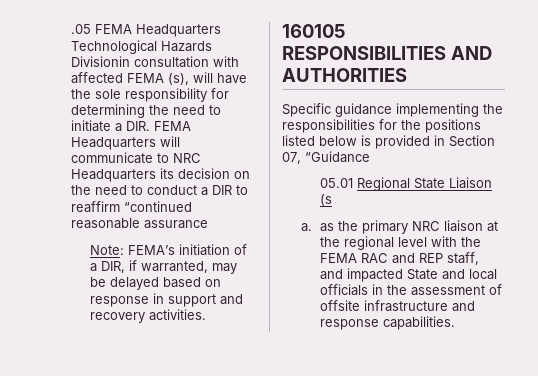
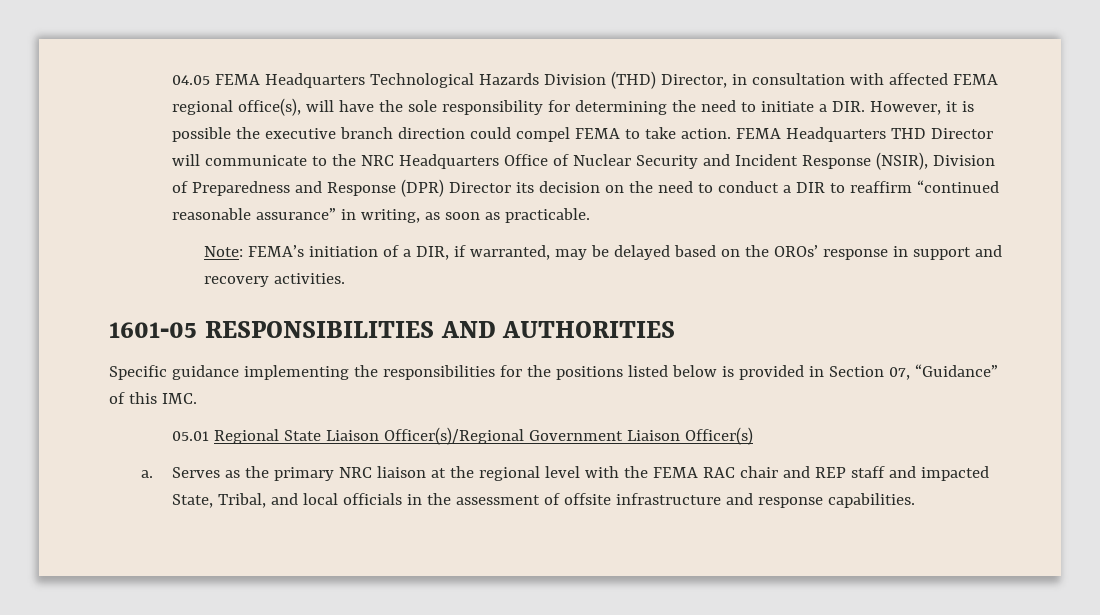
- .05 FEMA Headquarters Technological Hazards Divisionin consultation with affected FEMA (s), will have the sole responsibility for determining the need to initiate a DIR. FEMA Headquarters will communicate to NRC Headquarters its decision on the need to conduct a DIR to reaffirm “continued reasonable assurance
+ 04.05 FEMA Headquarters Technological Hazards Division (THD) Director, in consultation with affected FEMA regional office(s), will have the sole responsibility for determining the need to initiate a DIR. However, it is possible the executive branch direction could compel FEMA to take action. FEMA Headquarters THD Director will communicate to the NRC Headquarters Office of Nuclear Security and Incident Response (NSIR), Division of Preparedness and Response (DPR) Director its decision on the need to conduct a DIR to reaffirm “continued reasonable assurance” in writing, as soon as practicable.
- Note: FEMA’s initiation of a DIR, if warranted, may be delayed based on response in support and recovery activities.
+ Note: FEMA’s initiation of a DIR, if warranted, may be delayed based on the OROs’ response in support and recovery activities.
- 160105 RESPONSIBILITIES AND AUTHORITIES
+ 1601‑05 RESPONSIBILITIES AND AUTHORITIES
- Specific guidance implementing the responsibilities for the positions listed below is provided in Section 07, “Guidance
+ Specific guidance implementing the responsibilities for the positions listed below is provided in Section 07, “Guidance” of this IMC.
- 05.01 Regional State Liaison (s
+ 05.01 Regional State Liaison Officer(s)/Regional Government Liaison Officer(s)
- a. as the primary NRC liaison at the regional level with the FEMA RAC and REP staff, and impacted State and local officials in the assessment of offsite infrastructure and response capabilities.
+ a. Serves as the primary NRC liaison at the regional level with the FEMA RAC chair and REP staff and impacted State, Tribal, and local officials in the assessment of offsite infrastructure and response capabilities.

